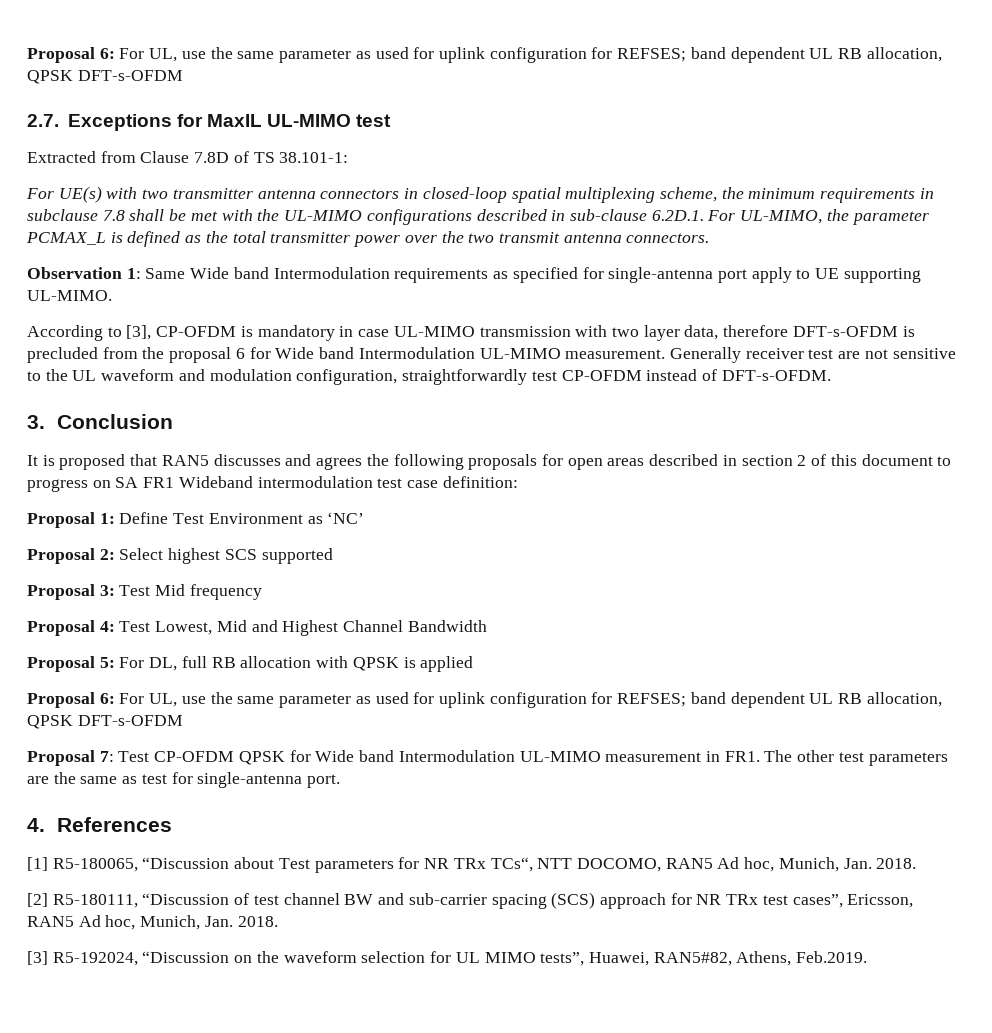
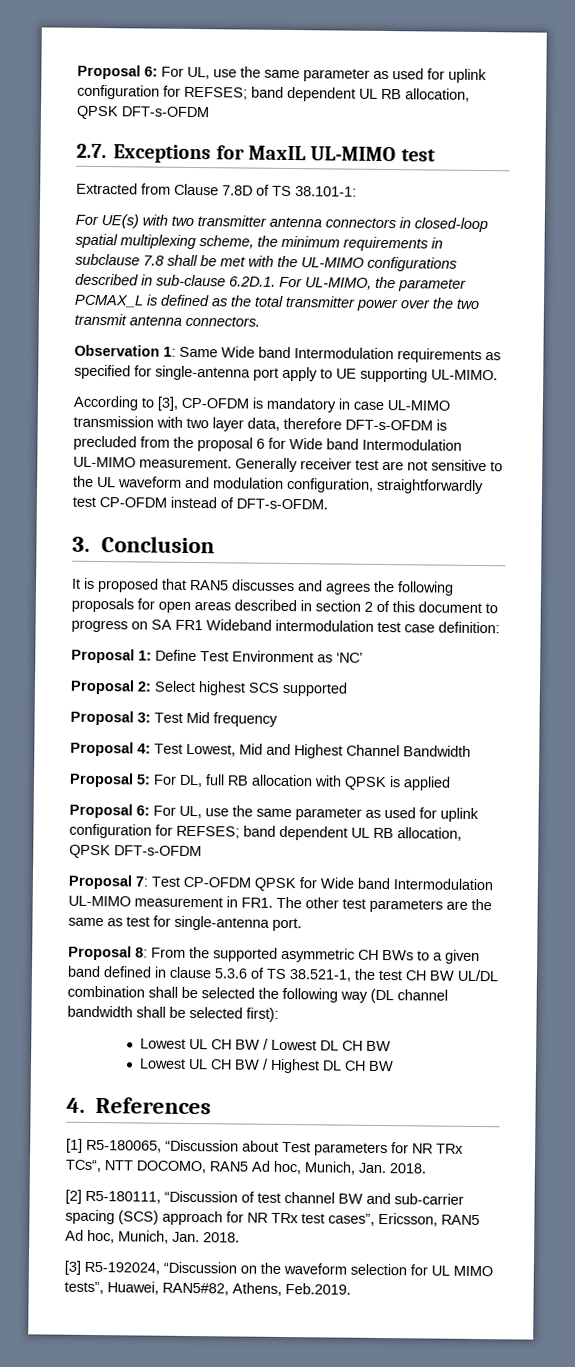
+ Proposal 8: From the supported asymmetric CH BWs to a given band defined in clause 5.3.6 of TS 38.521-1, the test CH BW UL/DL combination shall be selected the following way (DL channel bandwidth shall be selected first):
+ Lowest UL CH BW / Lowest DL CH BW
+ Lowest UL CH BW / Highest DL CH BW

